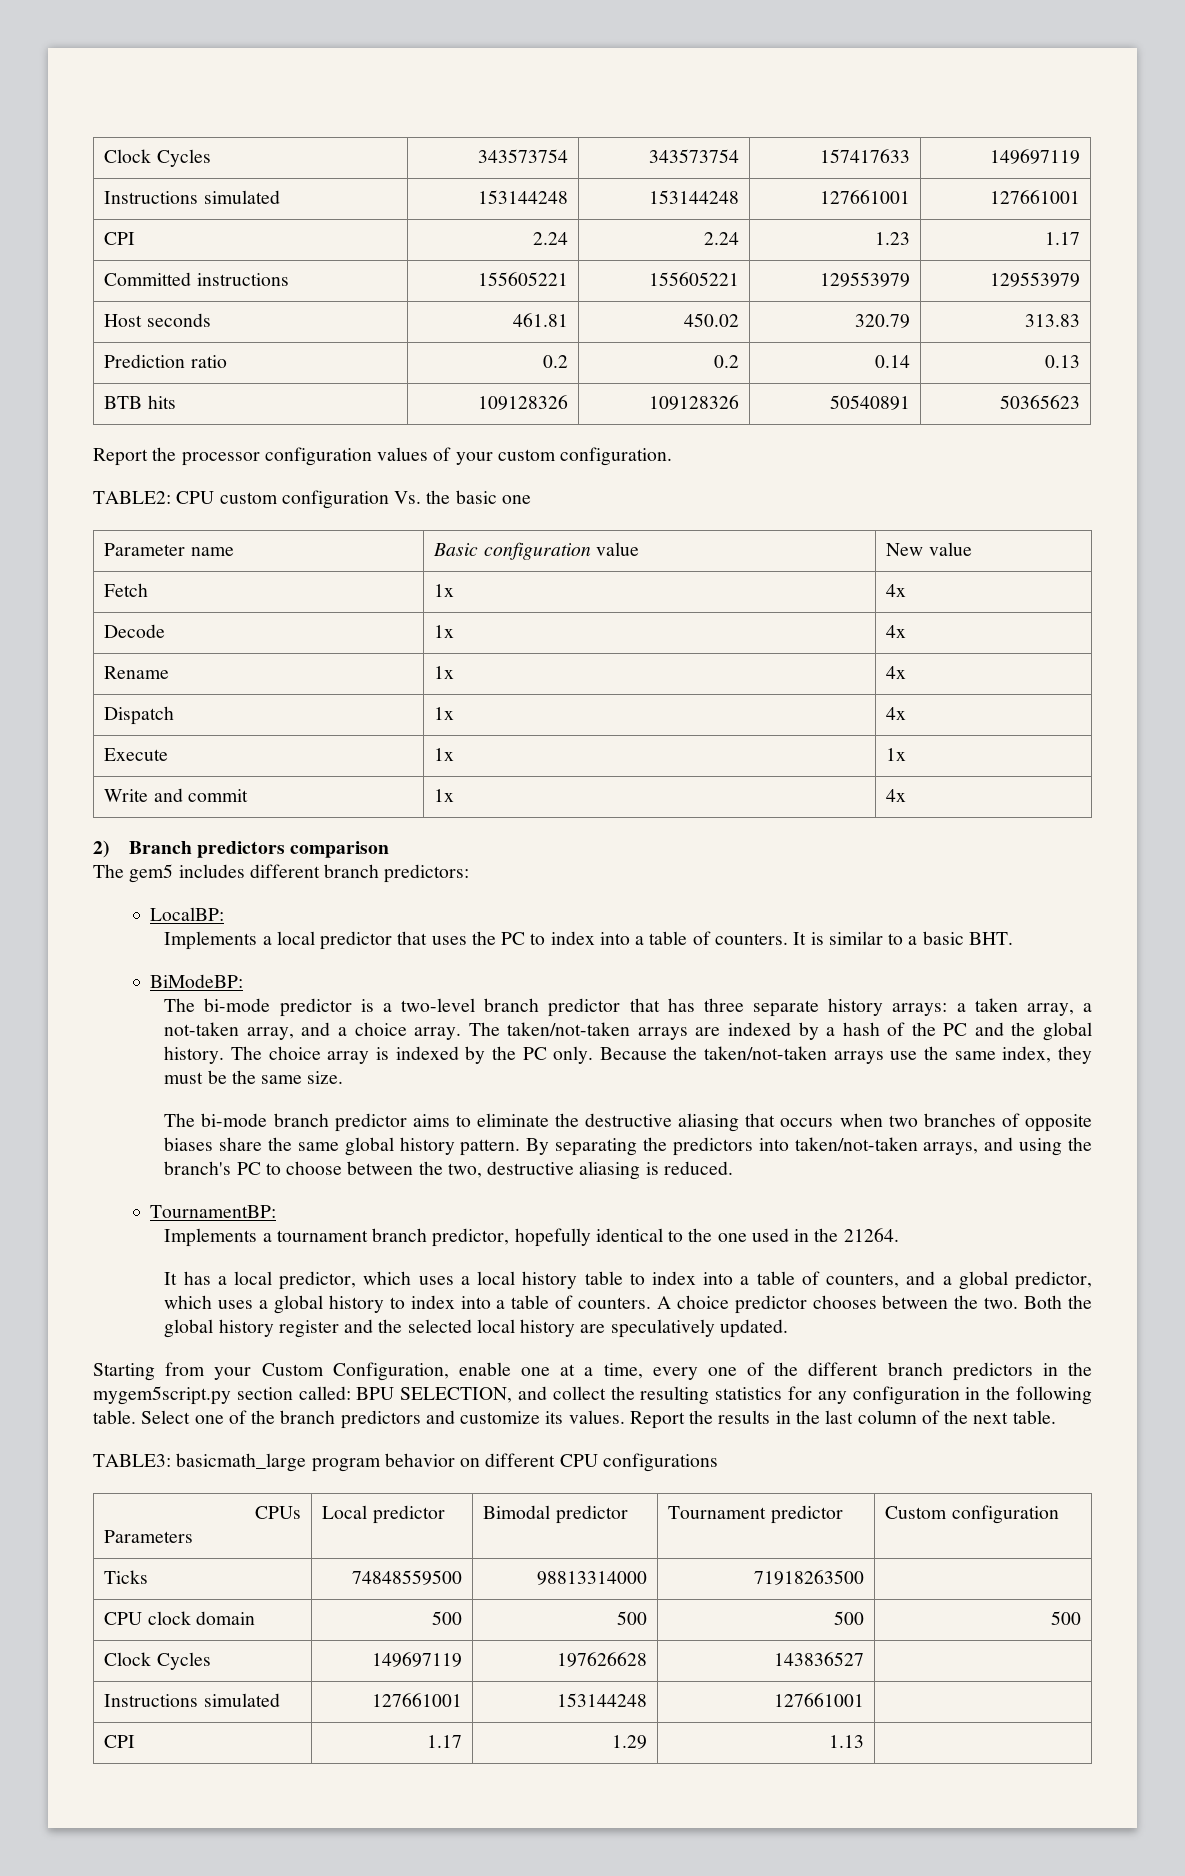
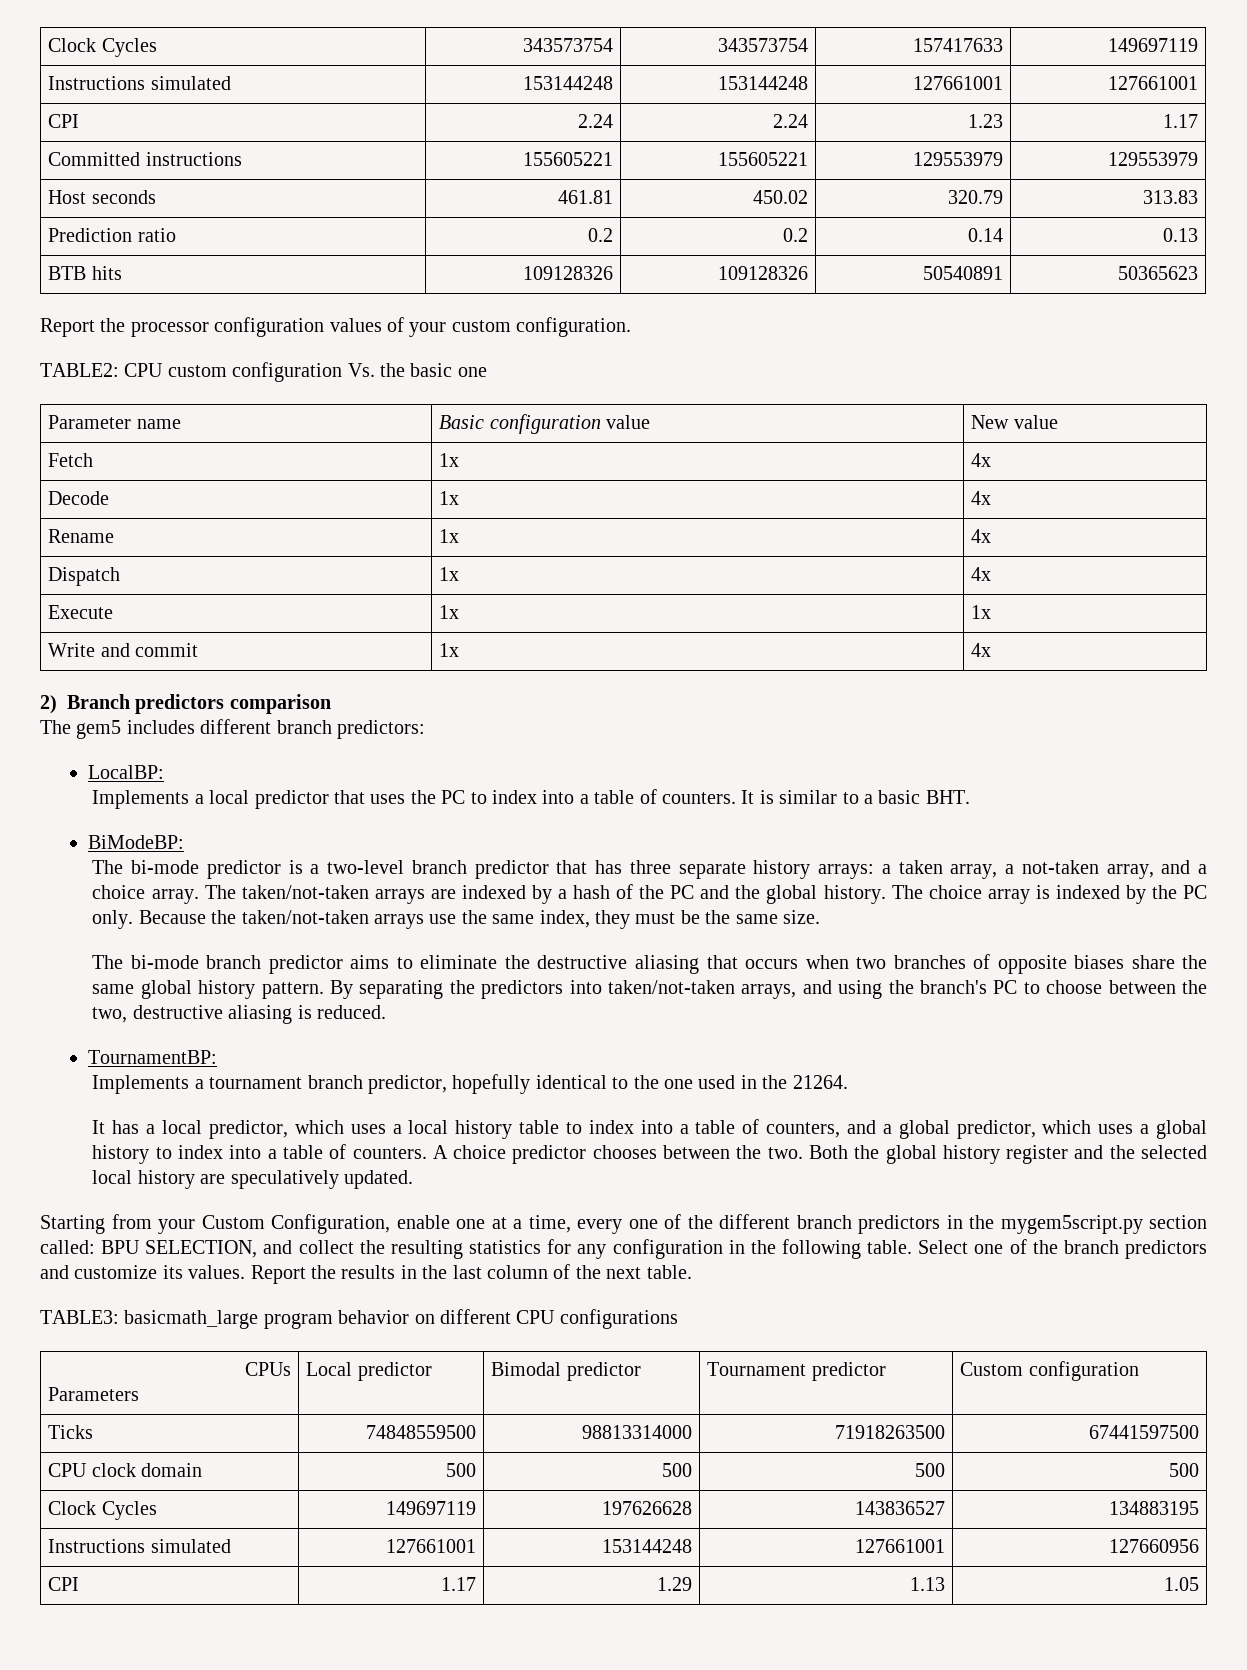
- Ticks | 74848559500 | 98813314000 | 71918263500 |
+ Ticks | 74848559500 | 98813314000 | 71918263500 | 67441597500
- Clock Cycles | 149697119 | 197626628 | 143836527 |
+ Clock Cycles | 149697119 | 197626628 | 143836527 | 134883195
- Instructions simulated | 127661001 | 153144248 | 127661001 |
+ Instructions simulated | 127661001 | 153144248 | 127661001 | 127660956
- CPI | 1.17 | 1.29 | 1.13 |
+ CPI | 1.17 | 1.29 | 1.13 | 1.05

